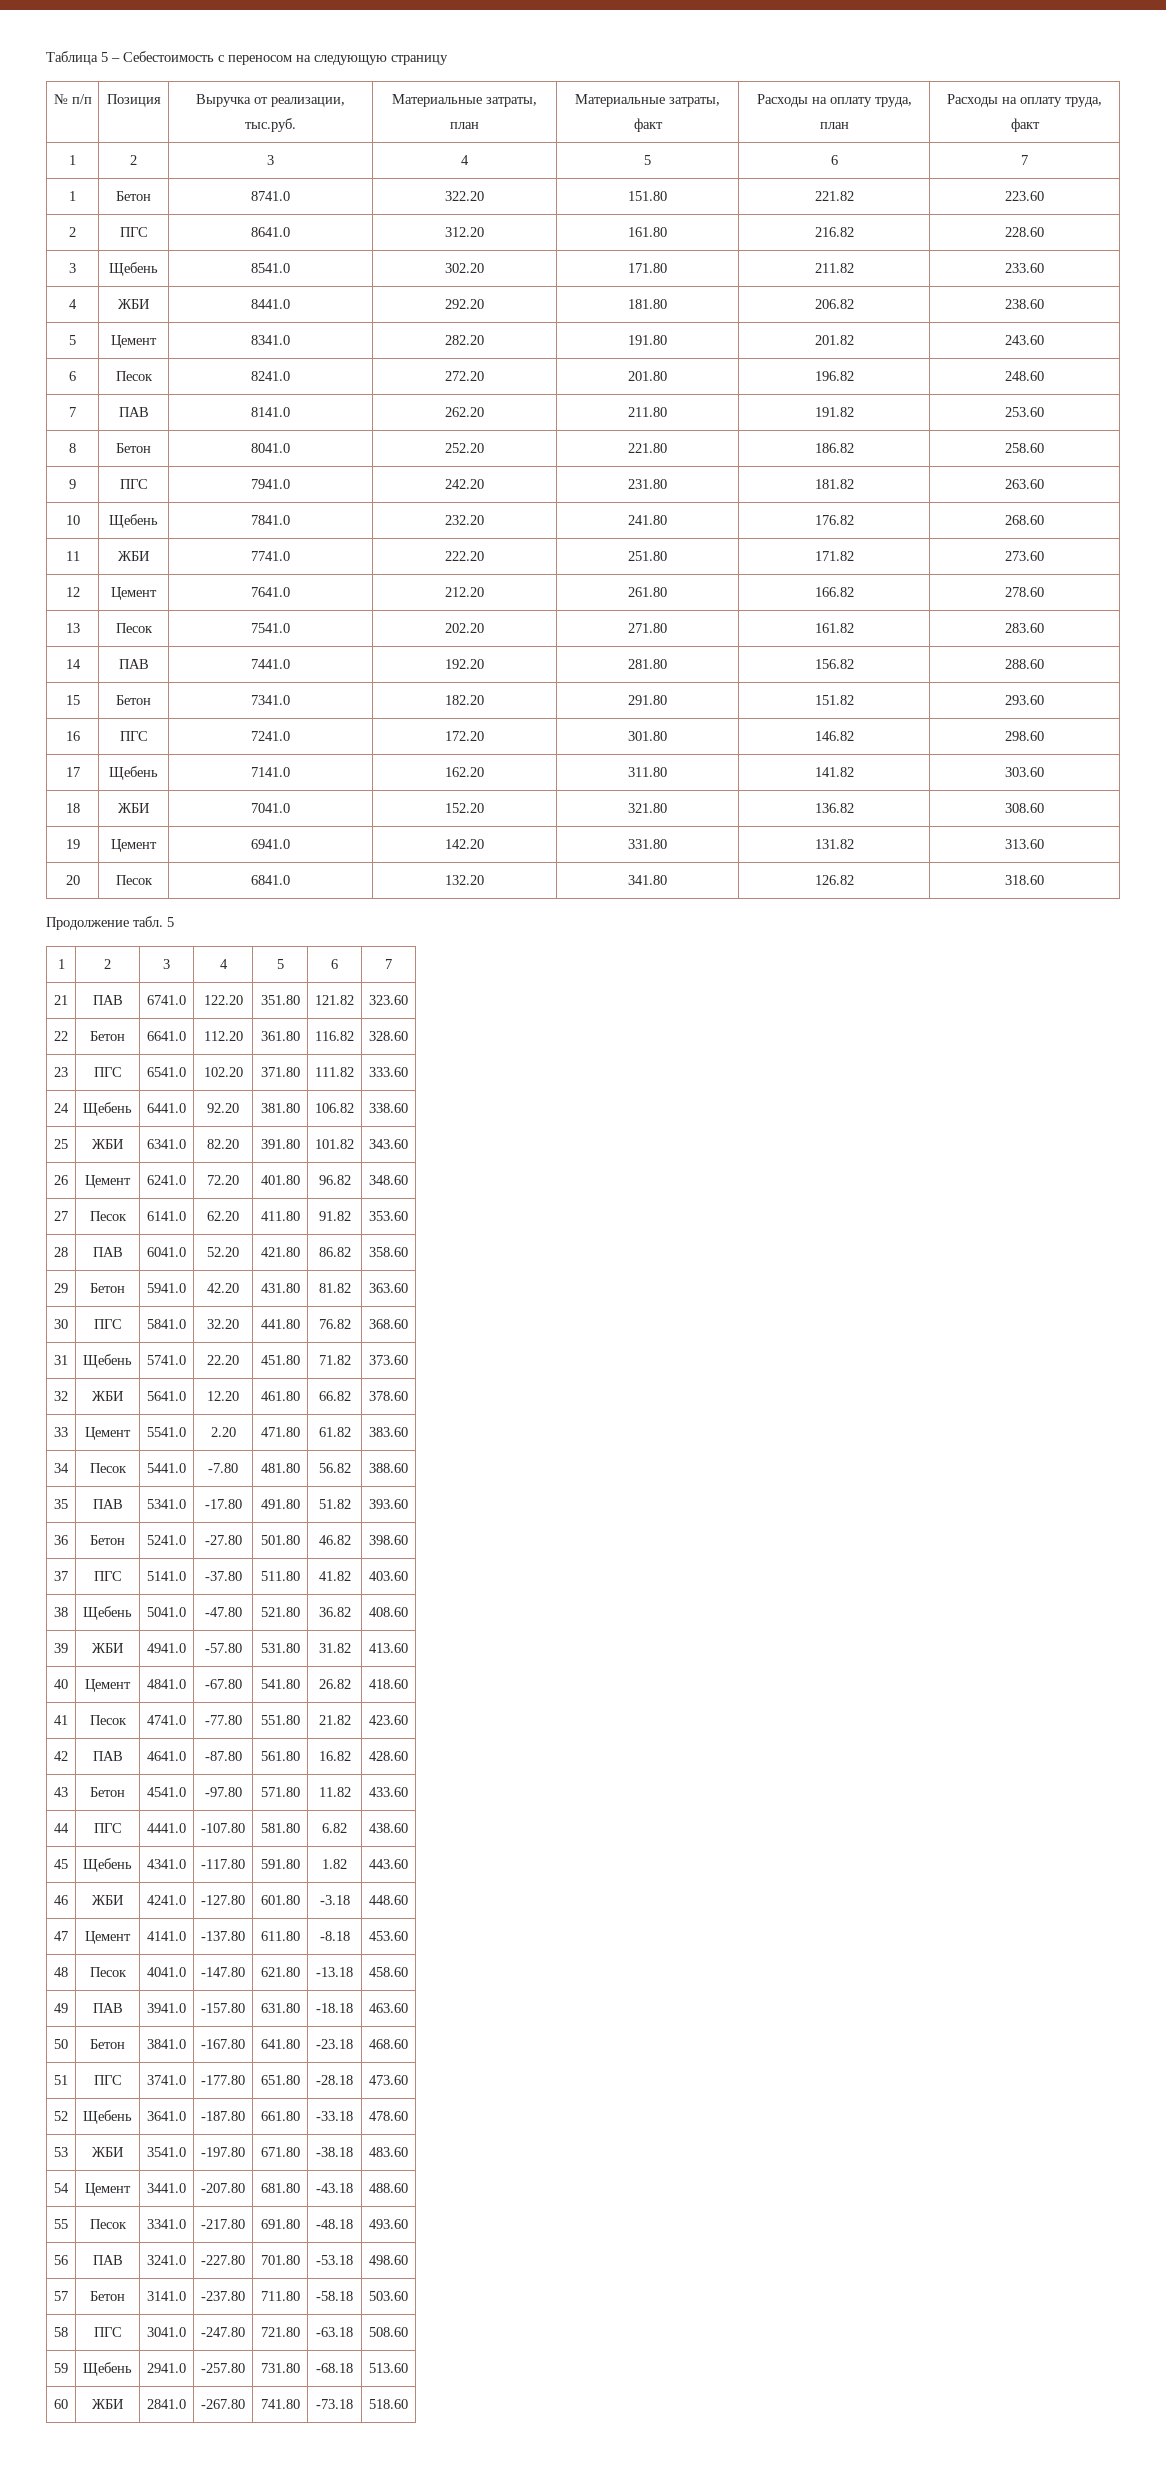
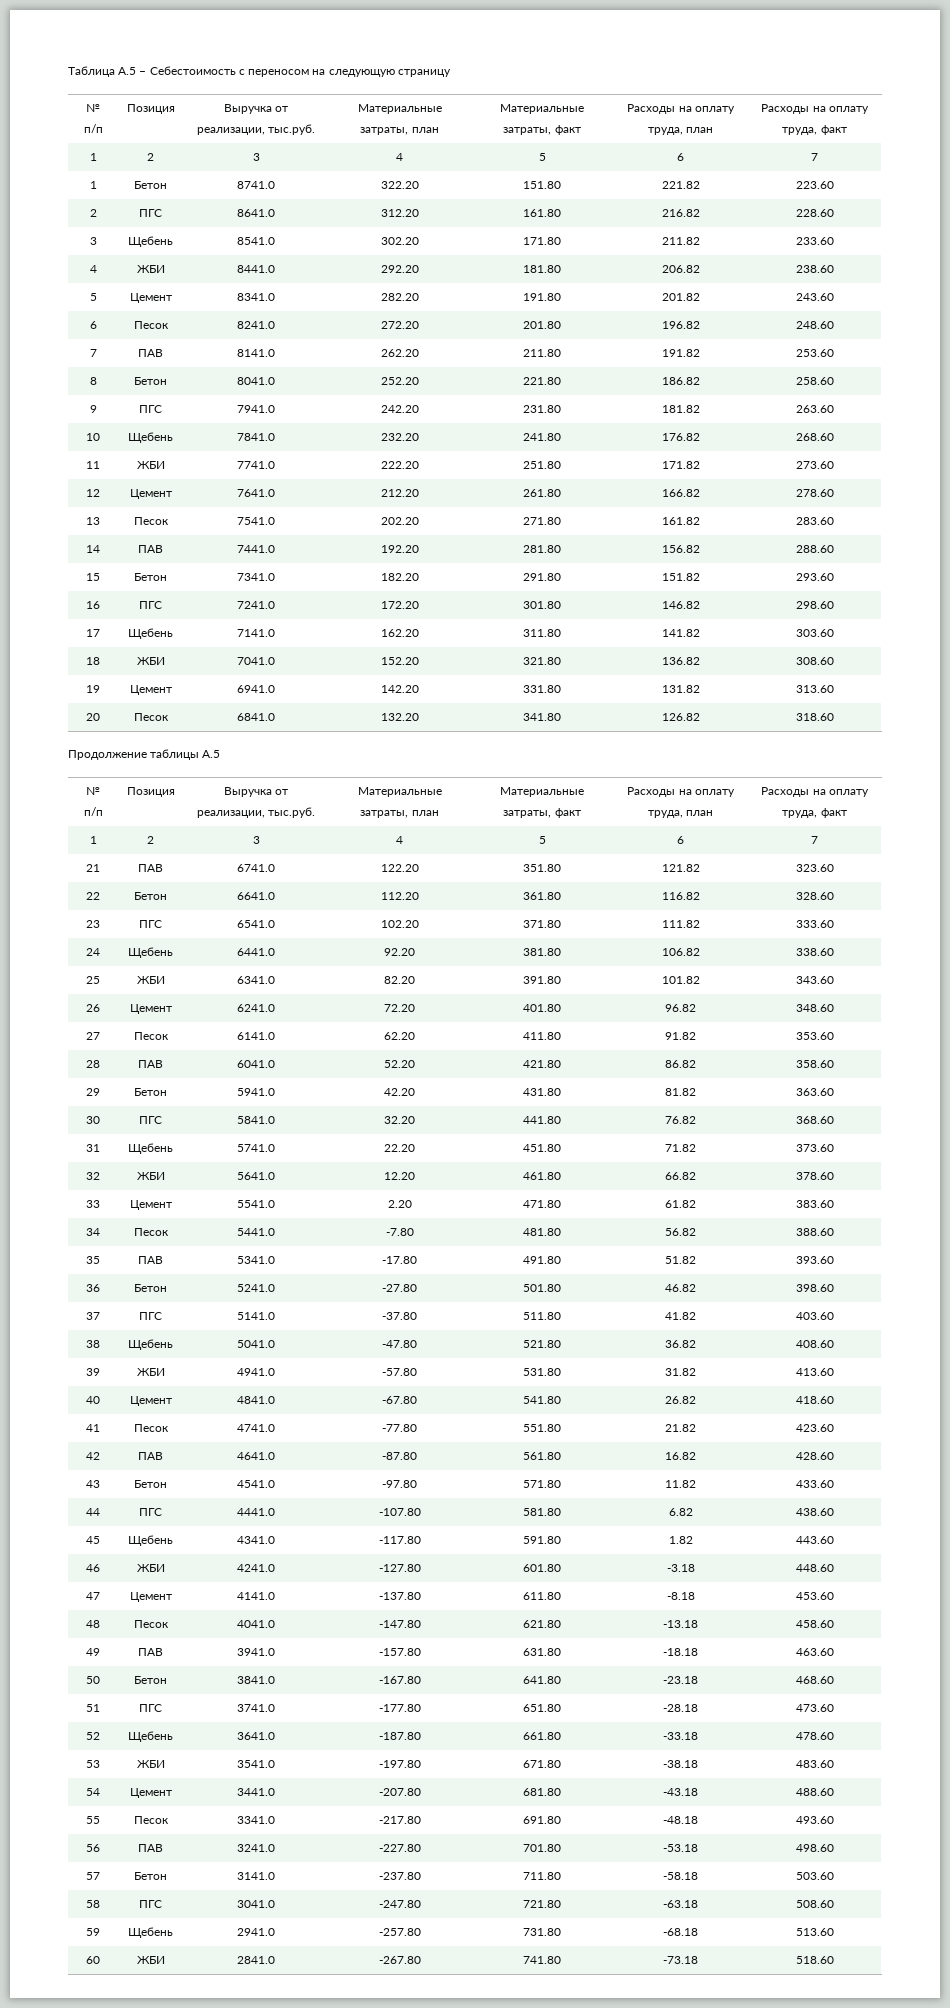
- Таблица 5 – Себестоимость с переносом на следующую страницу
+ Таблица А.5 – Себестоимость с переносом на следующую страницу
- Продолжение табл. 5
+ Продолжение таблицы А.5
+ № п/п | Позиция | Выручка от реализации, тыс.руб. | Материальные затраты, план | Материальные затраты, факт | Расходы на оплату труда, план | Расходы на оплату труда, факт

